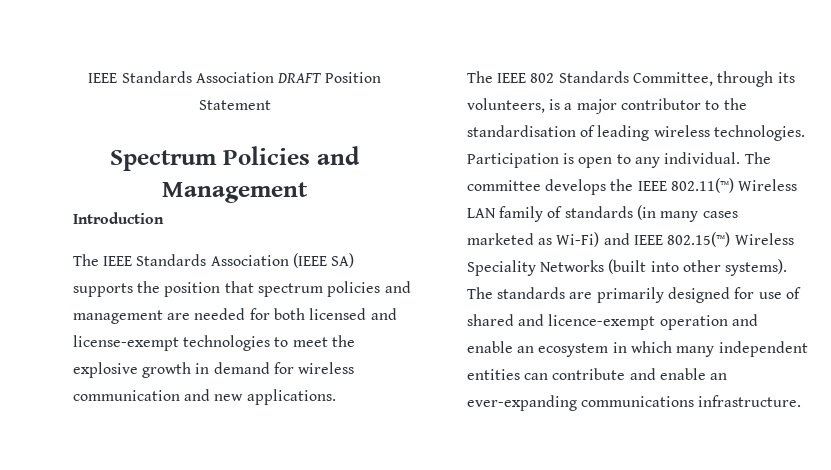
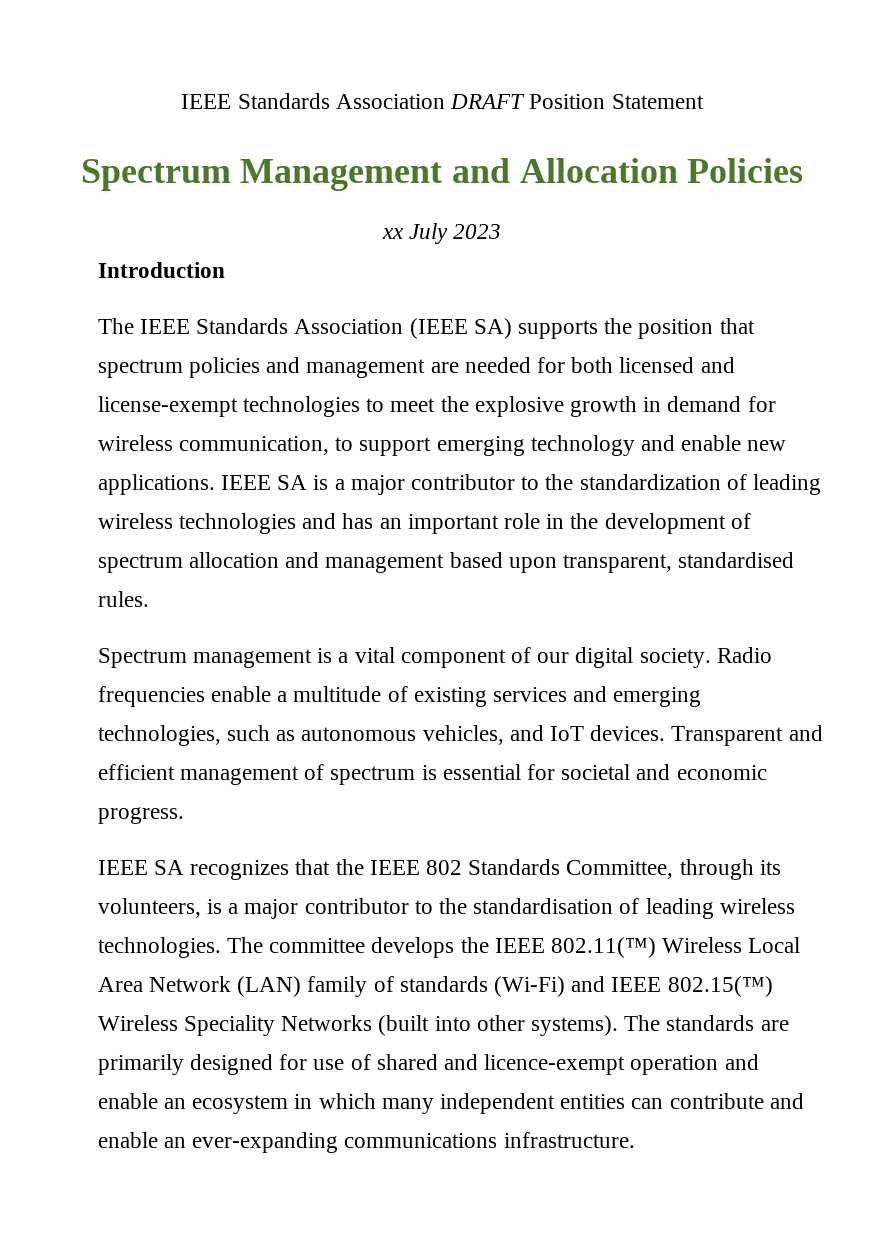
- Spectrum Policies and Management
+ Spectrum Management and Allocation Policies
+ xx July 2023
- The IEEE Standards Association (IEEE SA) supports the position that spectrum policies and management are needed for both licensed and license-exempt technologies to meet the explosive growth in demand for wireless communication and new applications.
- The IEEE 802 Standards Committee, through its volunteers, is a major contributor to the standardisation of leading wireless technologies.
+ The IEEE Standards Association (IEEE SA) supports the position that spectrum policies and management are needed for both licensed and license-exempt technologies to meet the explosive growth in demand for wireless communication, to support emerging technology and enable new applications. IEEE SA is a major contributor to the standardization of leading wireless technologies and has an important role in the development of spectrum allocation and management based upon transparent, standardised rules.
+ Spectrum management is a vital component of our digital society. Radio frequencies enable a multitude of existing services and emerging technologies, such as autonomous vehicles, and IoT devices. Transparent and efficient management of spectrum is essential for societal and economic progress.
+ IEEE SA recognizes that the IEEE 802 Standards Committee, through its volunteers, is a major contributor to the standardisation of leading wireless technologies.
- Participation is open to any individual.
- The committee develops the IEEE 802.11(™) Wireless LAN family of standards (in many cases marketed as Wi-Fi) and IEEE 802.15(™) Wireless Speciality Networks (built into other systems).
+ The committee develops the IEEE 802.11(™) Wireless Local Area Network (LAN) family of standards (Wi-Fi) and IEEE 802.15(™) Wireless Speciality Networks (built into other systems).

